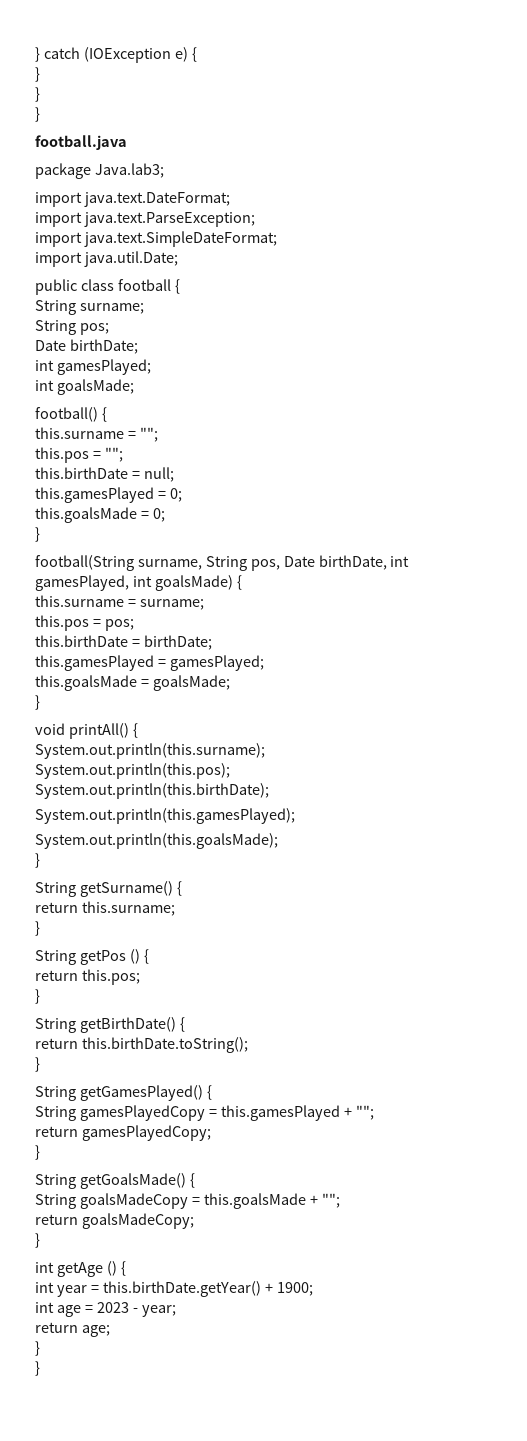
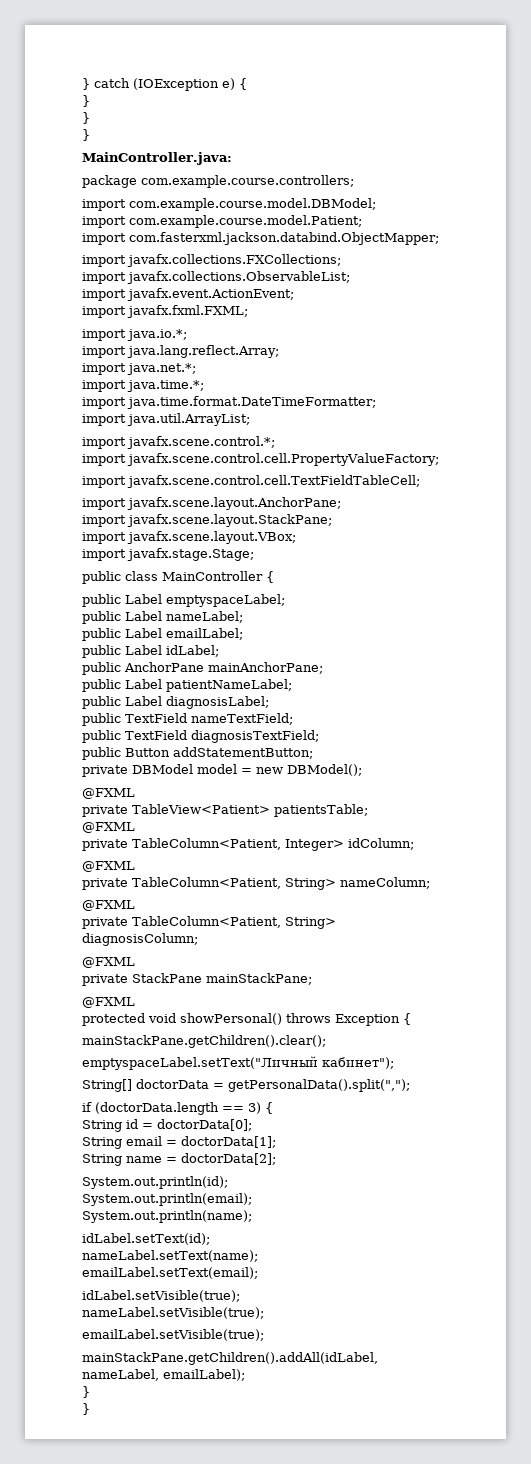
- football.java
+ MainController.java:
- package Java.lab3;
- import java.text.DateFormat;
- import java.text.ParseException;
- import java.text.SimpleDateFormat;
- import java.util.Date;
- public class football {
- String surname;
- String pos;
- Date birthDate;
- int gamesPlayed;
- int goalsMade;
- football() {
- this.surname = "";
- this.pos = "";
- this.birthDate = null;
- this.gamesPlayed = 0;
- this.goalsMade = 0;
- }
- football(String surname, String pos, Date birthDate, int gamesPlayed, int goalsMade) {
- this.surname = surname;
- this.pos = pos;
- this.birthDate = birthDate;
- this.gamesPlayed = gamesPlayed;
- this.goalsMade = goalsMade;
- }
- void printAll() {
- System.out.println(this.surname);
- System.out.println(this.pos);
- System.out.println(this.birthDate);
- System.out.println(this.gamesPlayed);
- System.out.println(this.goalsMade);
- }
- String getSurname() {
- return this.surname;
- }
- String getPos () {
- return this.pos;
- }
- String getBirthDate() {
- return this.birthDate.toString();
- }
- String getGamesPlayed() {
- String gamesPlayedCopy = this.gamesPlayed + "";
- return gamesPlayedCopy;
- }
- String getGoalsMade() {
- String goalsMadeCopy = this.goalsMade + "";
- return goalsMadeCopy;
- }
- int getAge () {
- int year = this.birthDate.getYear() + 1900;
- int age = 2023 - year;
- return age;
+ package com.example.course.controllers;
+ import com.example.course.model.DBModel;
+ import com.example.course.model.Patient;
+ import com.fasterxml.jackson.databind.ObjectMapper;
+ import javafx.collections.FXCollections;
+ import javafx.collections.ObservableList;
+ import javafx.event.ActionEvent;
+ import javafx.fxml.FXML;
+ import java.io.*;
+ import java.lang.reflect.Array;
+ import java.net.*;
+ import java.time.*;
+ import java.time.format.DateTimeFormatter;
+ import java.util.ArrayList;
+ import javafx.scene.control.*;
+ import javafx.scene.control.cell.PropertyValueFactory;
+ import javafx.scene.control.cell.TextFieldTableCell;
+ import javafx.scene.layout.AnchorPane;
+ import javafx.scene.layout.StackPane;
+ import javafx.scene.layout.VBox;
+ import javafx.stage.Stage;
+ public class MainController {
+ public Label emptyspaceLabel;
+ public Label nameLabel;
+ public Label emailLabel;
+ public Label idLabel;
+ public AnchorPane mainAnchorPane;
+ public Label patientNameLabel;
+ public Label diagnosisLabel;
+ public TextField nameTextField;
+ public TextField diagnosisTextField;
+ public Button addStatementButton;
+ private DBModel model = new DBModel();
+ @FXML
+ private TableView<Patient> patientsTable;
+ @FXML
+ private TableColumn<Patient, Integer> idColumn;
+ @FXML
+ private TableColumn<Patient, String> nameColumn;
+ @FXML
+ private TableColumn<Patient, String> diagnosisColumn;
+ @FXML
+ private StackPane mainStackPane;
+ @FXML
+ protected void showPersonal() throws Exception {
+ mainStackPane.getChildren().clear();
+ emptyspaceLabel.setText("Личный кабинет");
+ String[] doctorData = getPersonalData().split(",");
+ if (doctorData.length == 3) {
+ String id = doctorData[0];
+ String email = doctorData[1];
+ String name = doctorData[2];
+ System.out.println(id);
+ System.out.println(email);
+ System.out.println(name);
+ idLabel.setText(id);
+ nameLabel.setText(name);
+ emailLabel.setText(email);
+ idLabel.setVisible(true);
+ nameLabel.setVisible(true);
+ emailLabel.setVisible(true);
+ mainStackPane.getChildren().addAll(idLabel, nameLabel, emailLabel);

